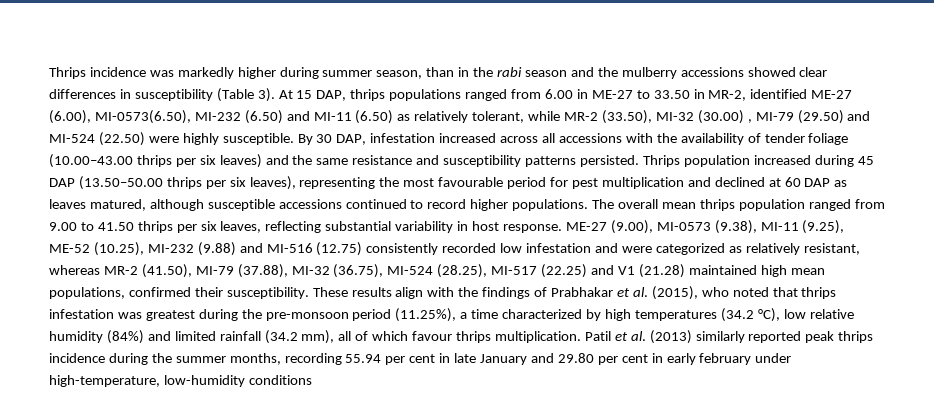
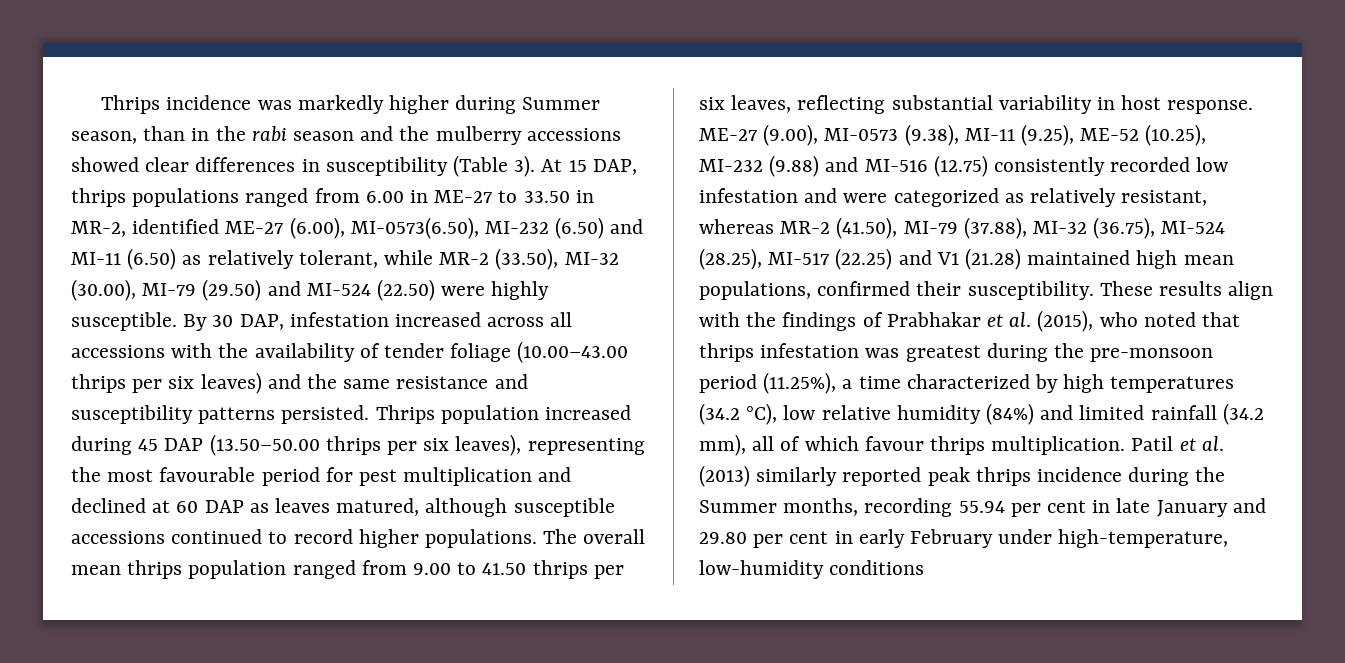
- Thrips incidence was markedly higher during summer season, than in the rabi season and the mulberry accessions showed clear differences in susceptibility (Table 3).
+ Thrips incidence was markedly higher during Summer season, than in the rabi season and the mulberry accessions showed clear differences in susceptibility (Table 3).
- At 15 DAP, thrips populations ranged from 6.00 in ME-27 to 33.50 in MR-2, identified ME-27 (6.00), MI-0573(6.50), MI-232 (6.50) and MI-11 (6.50) as relatively tolerant, while MR-2 (33.50), MI-32 (30.00) , MI-79 (29.50) and MI-524 (22.50) were highly susceptible.
+ At 15 DAP, thrips populations ranged from 6.00 in ME-27 to 33.50 in MR-2, identified ME-27 (6.00), MI-0573(6.50), MI-232 (6.50) and MI-11 (6.50) as relatively tolerant, while MR-2 (33.50), MI-32 (30.00), MI-79 (29.50) and MI-524 (22.50) were highly susceptible.
- Patil et al. (2013) similarly reported peak thrips incidence during the summer months, recording 55.94 per cent in late January and 29.80 per cent in early february under high-temperature, low-humidity conditions
+ Patil et al. (2013) similarly reported peak thrips incidence during the Summer months, recording 55.94 per cent in late January and 29.80 per cent in early February under high-temperature, low-humidity conditions

